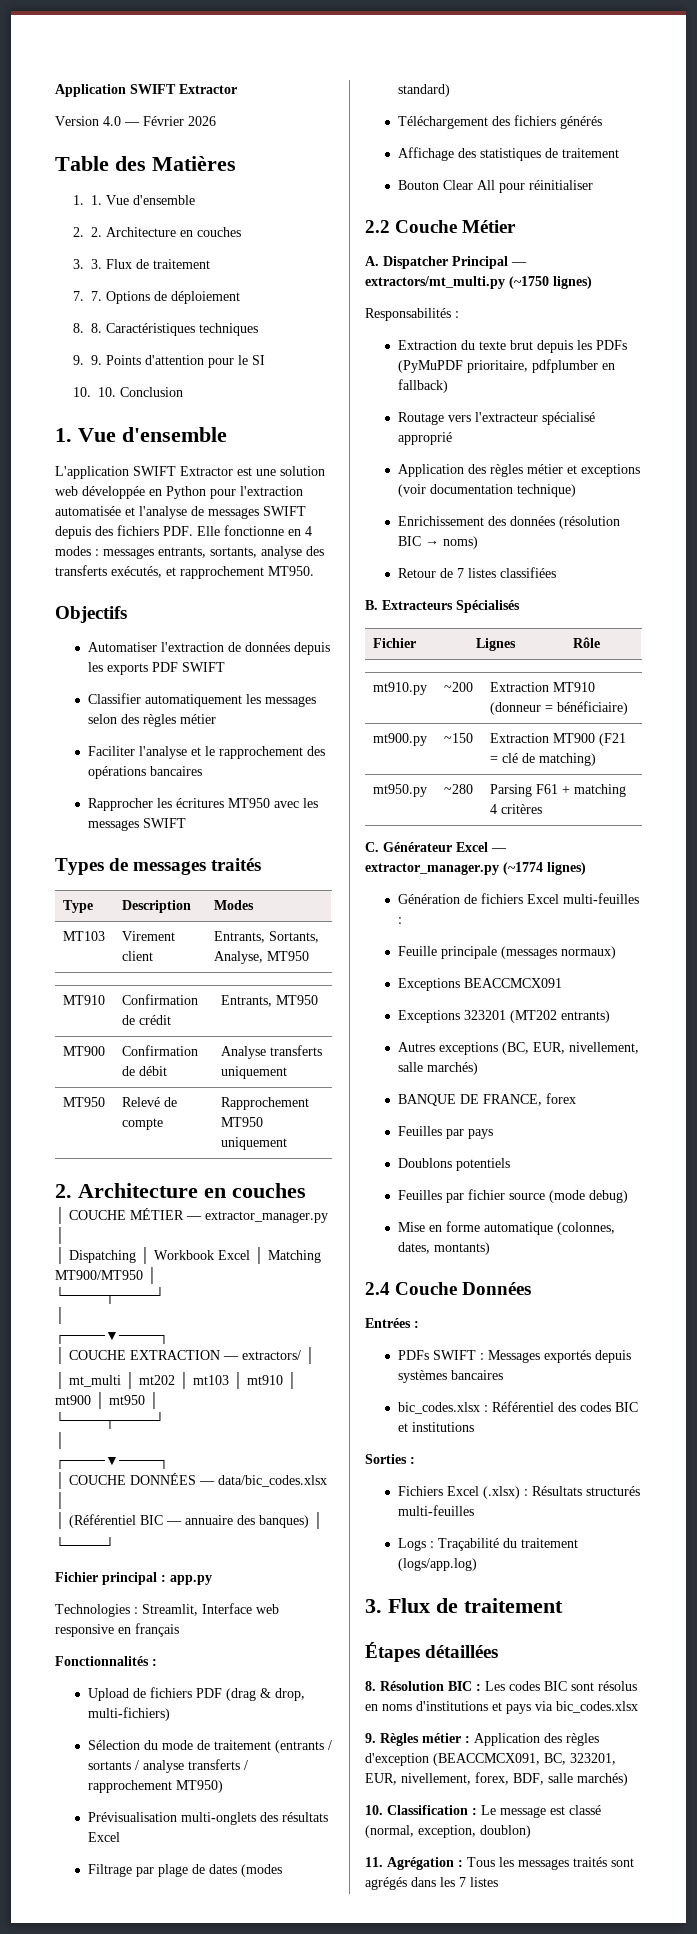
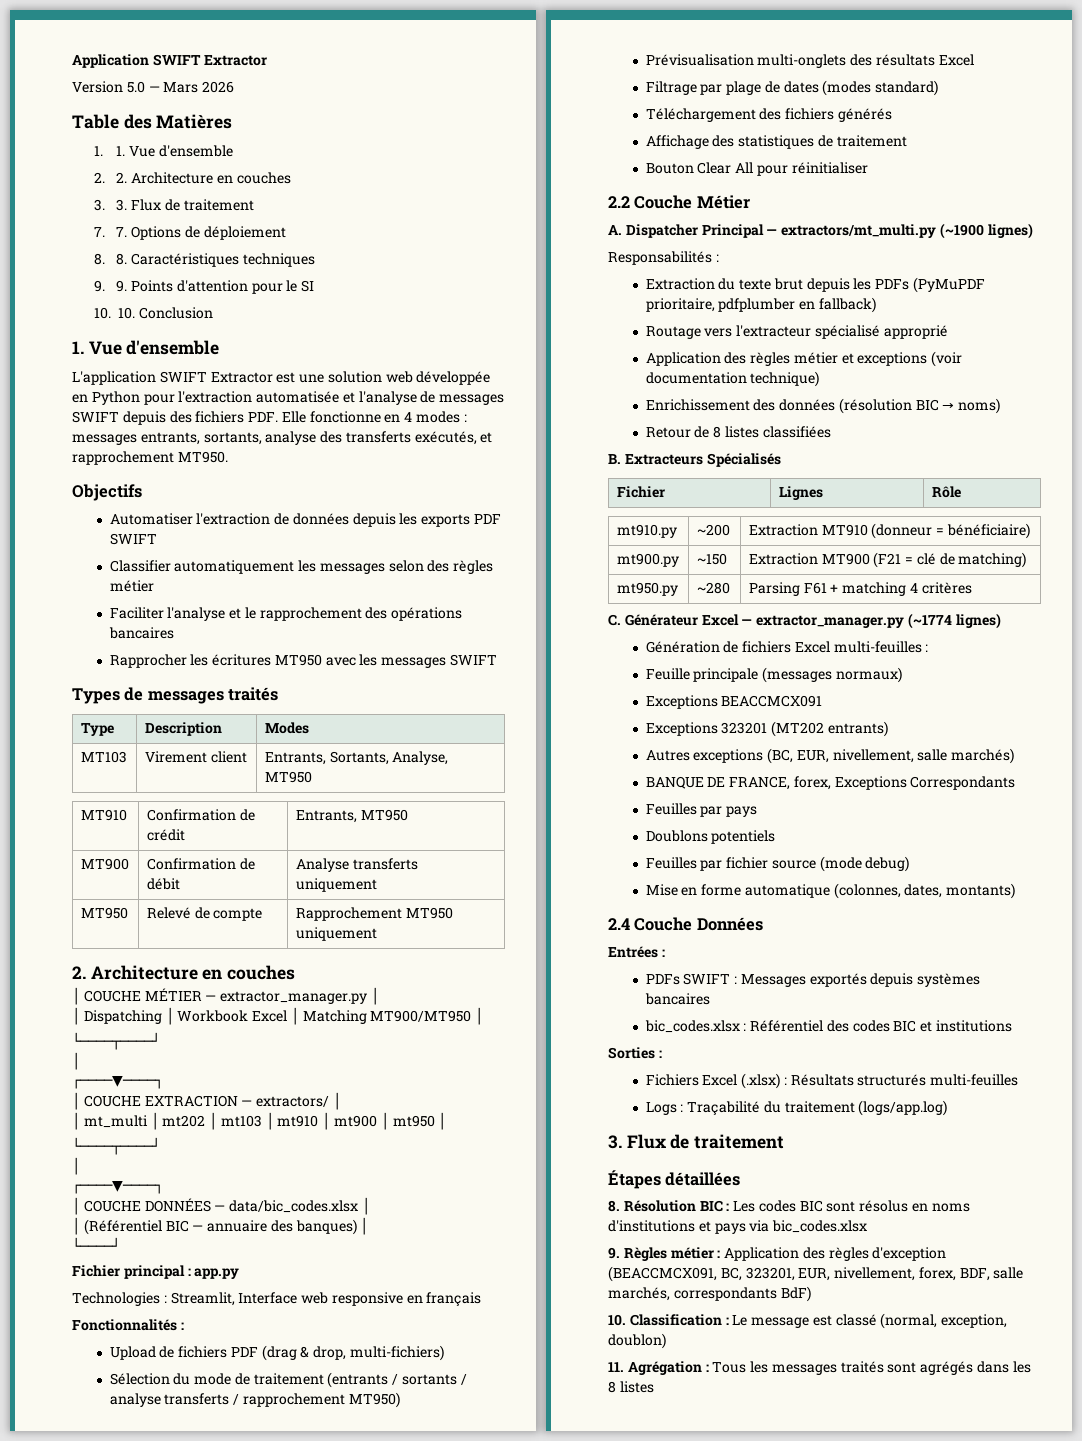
- Version 4.0 — Février 2026
+ Version 5.0 — Mars 2026
- A. Dispatcher Principal — extractors/mt_multi.py (~1750 lignes)
+ A. Dispatcher Principal — extractors/mt_multi.py (~1900 lignes)
- Retour de 7 listes classifiées
+ Retour de 8 listes classifiées
- BANQUE DE FRANCE, forex
+ BANQUE DE FRANCE, forex, Exceptions Correspondants
- 9. Règles métier : Application des règles d'exception (BEACCMCX091, BC, 323201, EUR, nivellement, forex, BDF, salle marchés)
+ 9. Règles métier : Application des règles d'exception (BEACCMCX091, BC, 323201, EUR, nivellement, forex, BDF, salle marchés, correspondants BdF)
- 11. Agrégation : Tous les messages traités sont agrégés dans les 7 listes
+ 11. Agrégation : Tous les messages traités sont agrégés dans les 8 listes

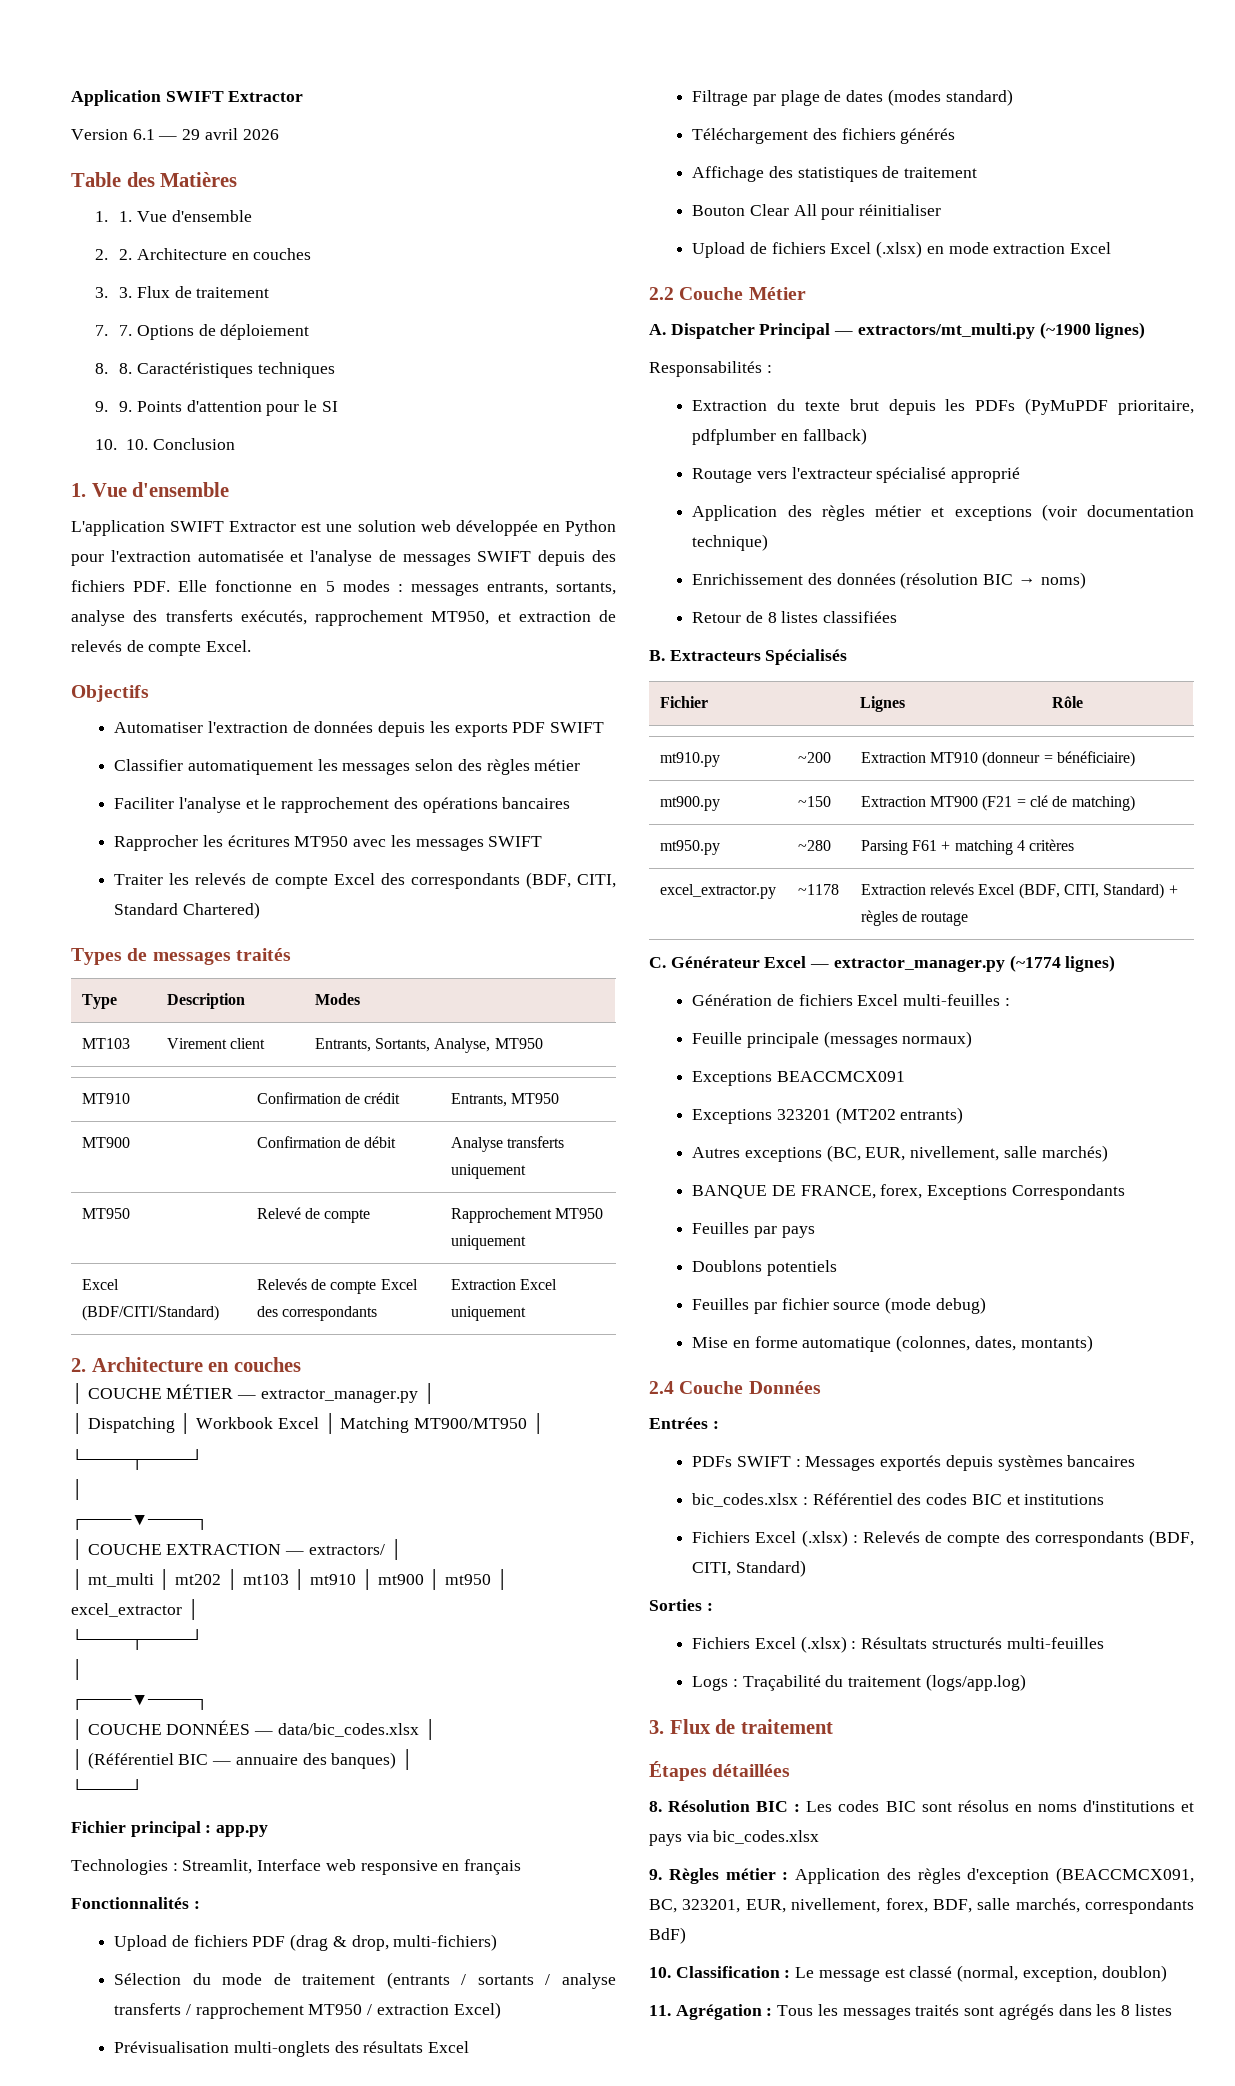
- Version 5.0 — Mars 2026
+ Version 6.1 — 29 avril 2026
- L'application SWIFT Extractor est une solution web développée en Python pour l'extraction automatisée et l'analyse de messages SWIFT depuis des fichiers PDF. Elle fonctionne en 4 modes : messages entrants, sortants, analyse des transferts exécutés, et rapprochement MT950.
+ L'application SWIFT Extractor est une solution web développée en Python pour l'extraction automatisée et l'analyse de messages SWIFT depuis des fichiers PDF. Elle fonctionne en 5 modes : messages entrants, sortants, analyse des transferts exécutés, rapprochement MT950, et extraction de relevés de compte Excel.
+ Traiter les relevés de compte Excel des correspondants (BDF, CITI, Standard Chartered)
+ Excel (BDF/CITI/Standard) | Relevés de compte Excel des correspondants | Extraction Excel uniquement
- │ mt_multi │ mt202 │ mt103 │ mt910 │ mt900 │ mt950 │
+ │ mt_multi │ mt202 │ mt103 │ mt910 │ mt900 │ mt950 │ excel_extractor │
- Sélection du mode de traitement (entrants / sortants / analyse transferts / rapprochement MT950)
+ Sélection du mode de traitement (entrants / sortants / analyse transferts / rapprochement MT950 / extraction Excel)
+ Upload de fichiers Excel (.xlsx) en mode extraction Excel
+ excel_extractor.py | ~1178 | Extraction relevés Excel (BDF, CITI, Standard) + règles de routage
+ Fichiers Excel (.xlsx) : Relevés de compte des correspondants (BDF, CITI, Standard)

